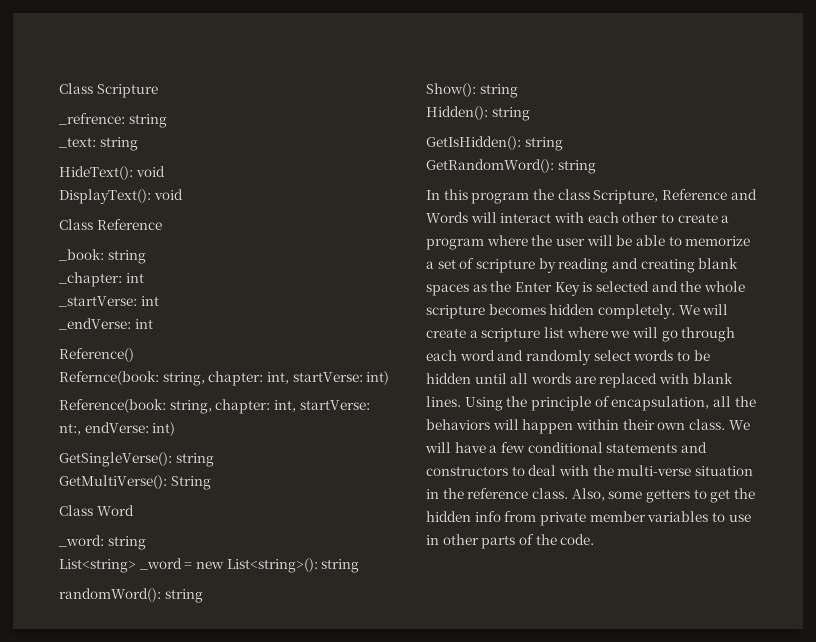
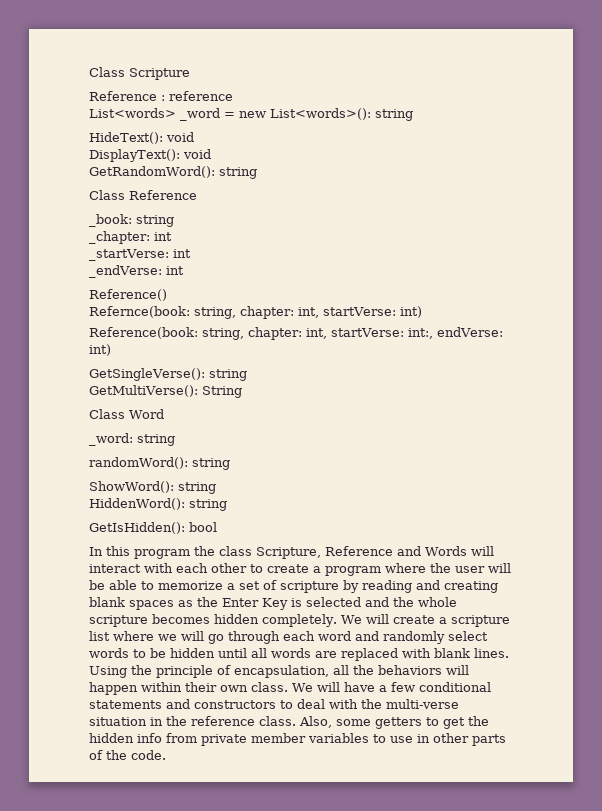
- _refrence: string
- _text: string
+ Reference : reference
+ List<words> _word = new List<words>(): string
+ GetRandomWord(): string
- Reference(book: string, chapter: int, startVerse: nt:, endVerse: int)
+ Reference(book: string, chapter: int, startVerse: int:, endVerse: int)
- List<string> _word = new List<string>(): string
- Show(): string
- Hidden(): string
+ ShowWord(): string
+ HiddenWord(): string
- GetIsHidden(): string
- GetRandomWord(): string
+ GetIsHidden(): bool

